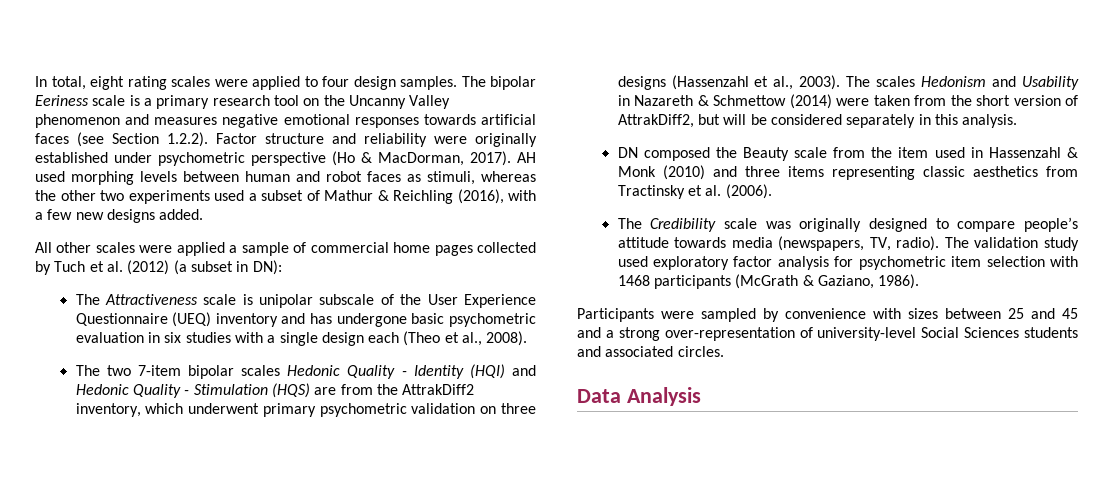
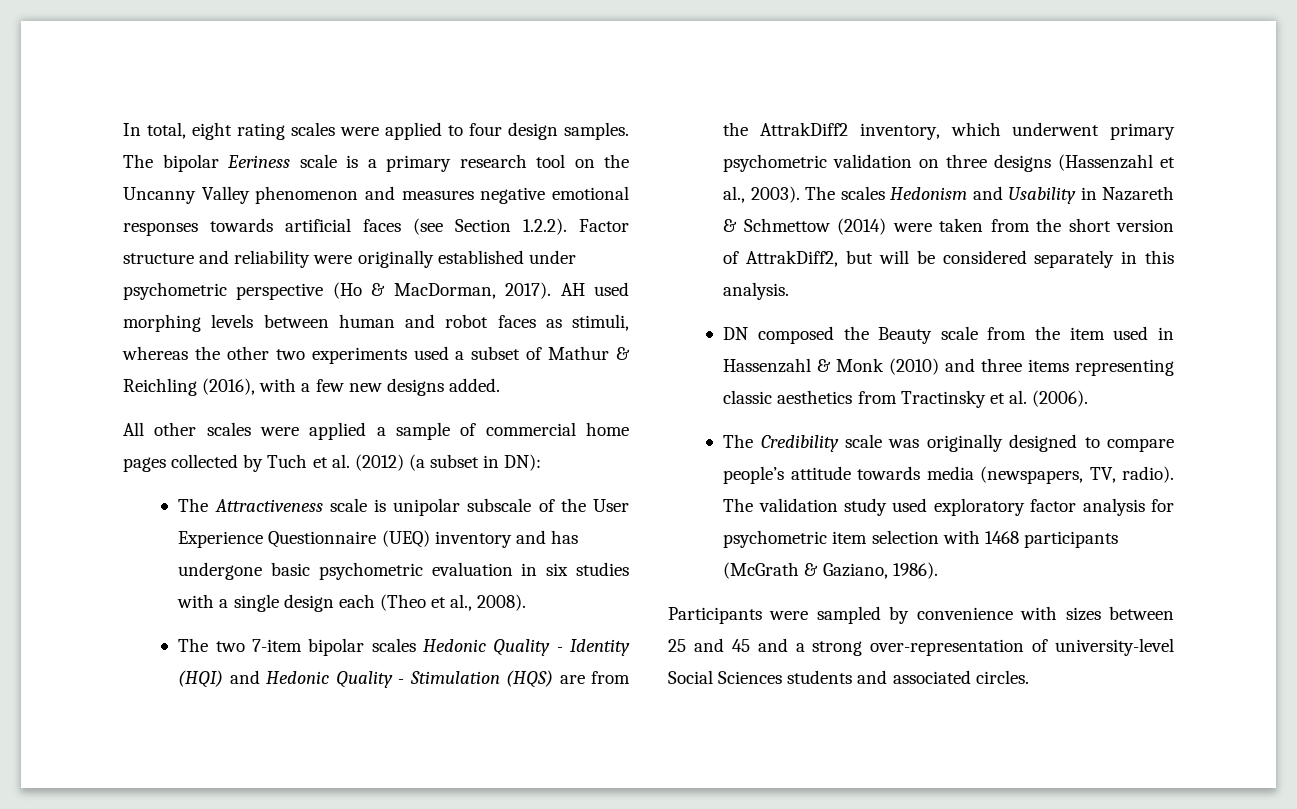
- Data Analysis

